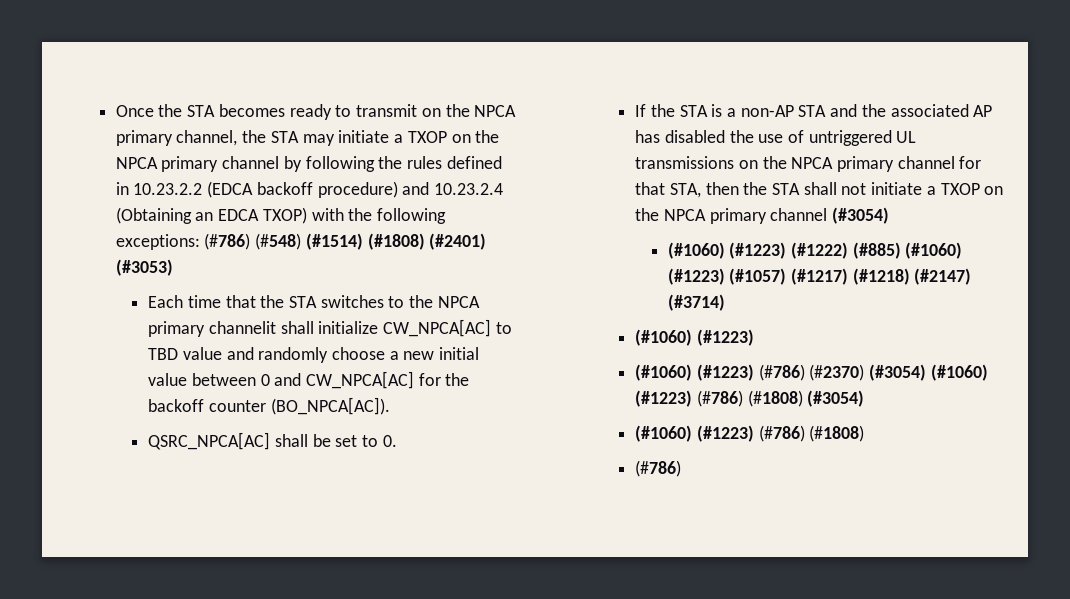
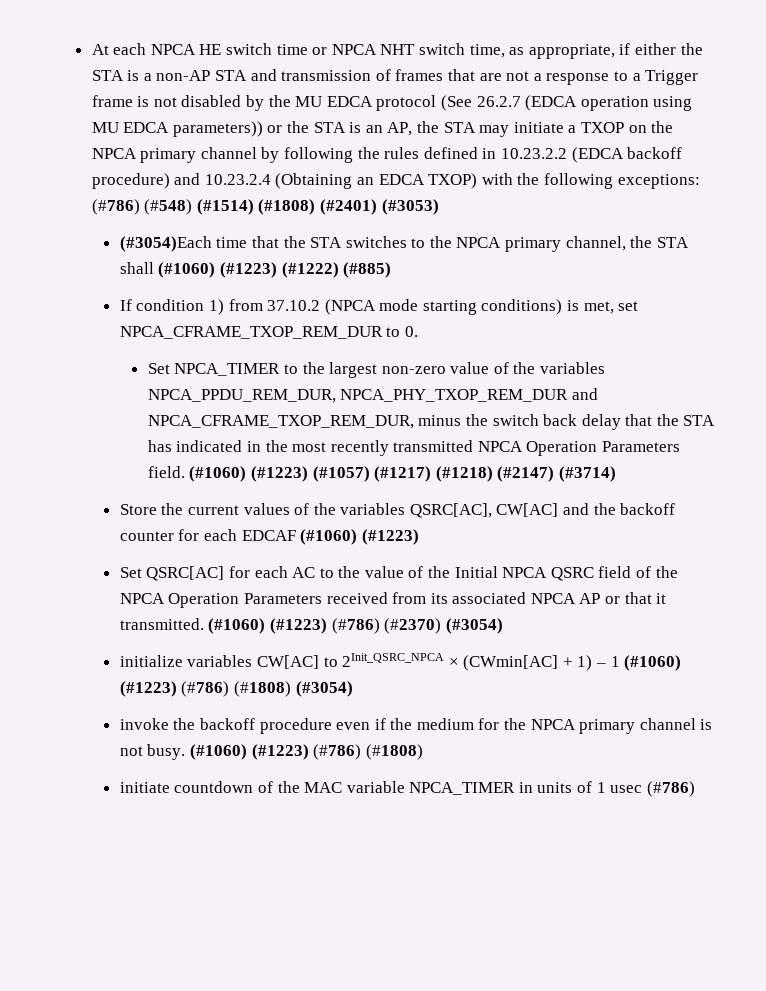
- Once the STA becomes ready to transmit on the NPCA primary channel, the STA may initiate a TXOP on the NPCA primary channel by following the rules defined in 10.23.2.2 (EDCA backoff procedure) and 10.23.2.4 (Obtaining an EDCA TXOP) with the following exceptions: (#786) (#548) (#1514) (#1808) (#2401) (#3053)
+ At each NPCA HE switch time or NPCA NHT switch time, as appropriate, if either the STA is a non-AP STA and transmission of frames that are not a response to a Trigger frame is not disabled by the MU EDCA protocol (See 26.2.7 (EDCA operation using MU EDCA parameters)) or the STA is an AP, the STA may initiate a TXOP on the NPCA primary channel by following the rules defined in 10.23.2.2 (EDCA backoff procedure) and 10.23.2.4 (Obtaining an EDCA TXOP) with the following exceptions: (#786) (#548) (#1514) (#1808) (#2401) (#3053)
- Each time that the STA switches to the NPCA primary channelit shall initialize CW_NPCA[AC] to TBD value and randomly choose a new initial value between 0 and CW_NPCA[AC] for the backoff counter (BO_NPCA[AC]).
- QSRC_NPCA[AC] shall be set to 0.
- If the STA is a non-AP STA and the associated AP has disabled the use of untriggered UL transmissions on the NPCA primary channel for that STA, then the STA shall not initiate a TXOP on the NPCA primary channel (#3054)
- (#1060) (#1223) (#1222) (#885) (#1060) (#1223) (#1057) (#1217) (#1218) (#2147) (#3714)
- (#1060) (#1223)
- (#1060) (#1223) (#786) (#2370) (#3054) (#1060) (#1223) (#786) (#1808) (#3054)
- (#1060) (#1223) (#786) (#1808)
- (#786)
+ (#3054)Each time that the STA switches to the NPCA primary channel, the STA shall (#1060) (#1223) (#1222) (#885)
+ If condition 1) from 37.10.2 (NPCA mode starting conditions) is met, set NPCA_CFRAME_TXOP_REM_DUR to 0.
+ Set NPCA_TIMER to the largest non-zero value of the variables NPCA_PPDU_REM_DUR, NPCA_PHY_TXOP_REM_DUR and NPCA_CFRAME_TXOP_REM_DUR, minus the switch back delay that the STA has indicated in the most recently transmitted NPCA Operation Parameters field. (#1060) (#1223) (#1057) (#1217) (#1218) (#2147) (#3714)
+ Store the current values of the variables QSRC[AC], CW[AC] and the backoff counter for each EDCAF (#1060) (#1223)
+ Set QSRC[AC] for each AC to the value of the Initial NPCA QSRC field of the NPCA Operation Parameters received from its associated NPCA AP or that it transmitted. (#1060) (#1223) (#786) (#2370) (#3054)
+ initialize variables CW[AC] to 2Init_QSRC_NPCA × (CWmin[AC] + 1) – 1 (#1060) (#1223) (#786) (#1808) (#3054)
+ invoke the backoff procedure even if the medium for the NPCA primary channel is not busy. (#1060) (#1223) (#786) (#1808)
+ initiate countdown of the MAC variable NPCA_TIMER in units of 1 usec (#786)

